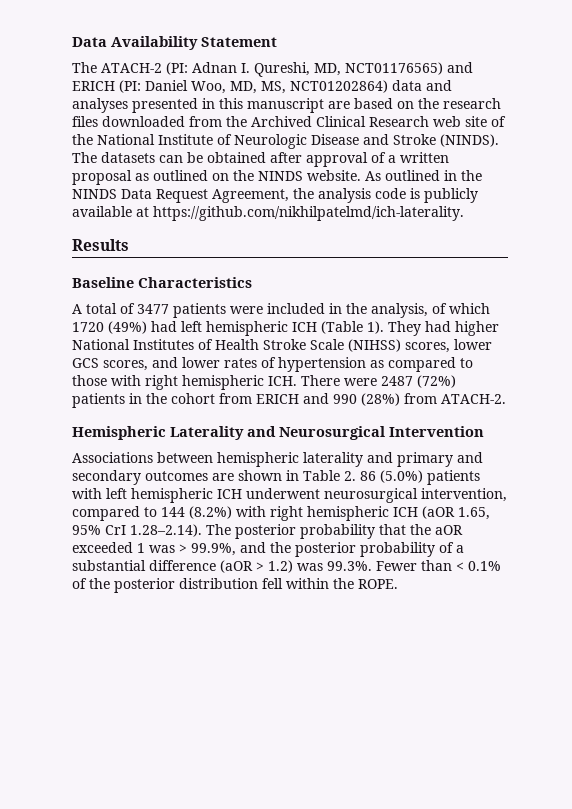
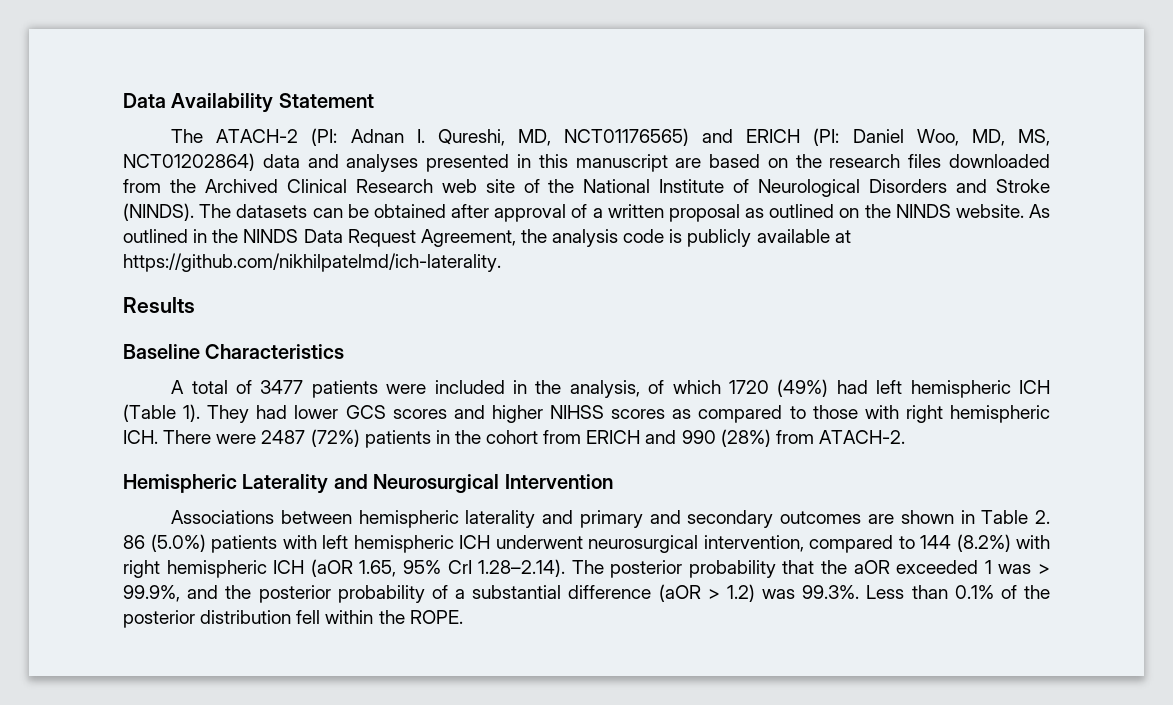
- The ATACH-2 (PI: Adnan I. Qureshi, MD, NCT01176565) and ERICH (PI: Daniel Woo, MD, MS, NCT01202864) data and analyses presented in this manuscript are based on the research files downloaded from the Archived Clinical Research web site of the National Institute of Neurologic Disease and Stroke (NINDS).
+ The ATACH-2 (PI: Adnan I. Qureshi, MD, NCT01176565) and ERICH (PI: Daniel Woo, MD, MS, NCT01202864) data and analyses presented in this manuscript are based on the research files downloaded from the Archived Clinical Research web site of the National Institute of Neurological Disorders and Stroke (NINDS).
- They had higher National Institutes of Health Stroke Scale (NIHSS) scores, lower GCS scores, and lower rates of hypertension as compared to those with right hemispheric ICH. There were 2487 (72%) patients in the cohort from ERICH and 990 (28%) from ATACH-2.
+ They had lower GCS scores and higher NIHSS scores as compared to those with right hemispheric ICH. There were 2487 (72%) patients in the cohort from ERICH and 990 (28%) from ATACH-2.
- Associations between hemispheric laterality and primary and secondary outcomes are shown in Table 2. 86 (5.0%) patients with left hemispheric ICH underwent neurosurgical intervention, compared to 144 (8.2%) with right hemispheric ICH (aOR 1.65, 95% CrI 1.28–2.14). The posterior probability that the aOR exceeded 1 was > 99.9%, and the posterior probability of a substantial difference (aOR > 1.2) was 99.3%. Fewer than < 0.1% of the posterior distribution fell within the ROPE.
+ Associations between hemispheric laterality and primary and secondary outcomes are shown in Table 2. 86 (5.0%) patients with left hemispheric ICH underwent neurosurgical intervention, compared to 144 (8.2%) with right hemispheric ICH (aOR 1.65, 95% CrI 1.28–2.14). The posterior probability that the aOR exceeded 1 was > 99.9%, and the posterior probability of a substantial difference (aOR > 1.2) was 99.3%. Less than 0.1% of the posterior distribution fell within the ROPE.

